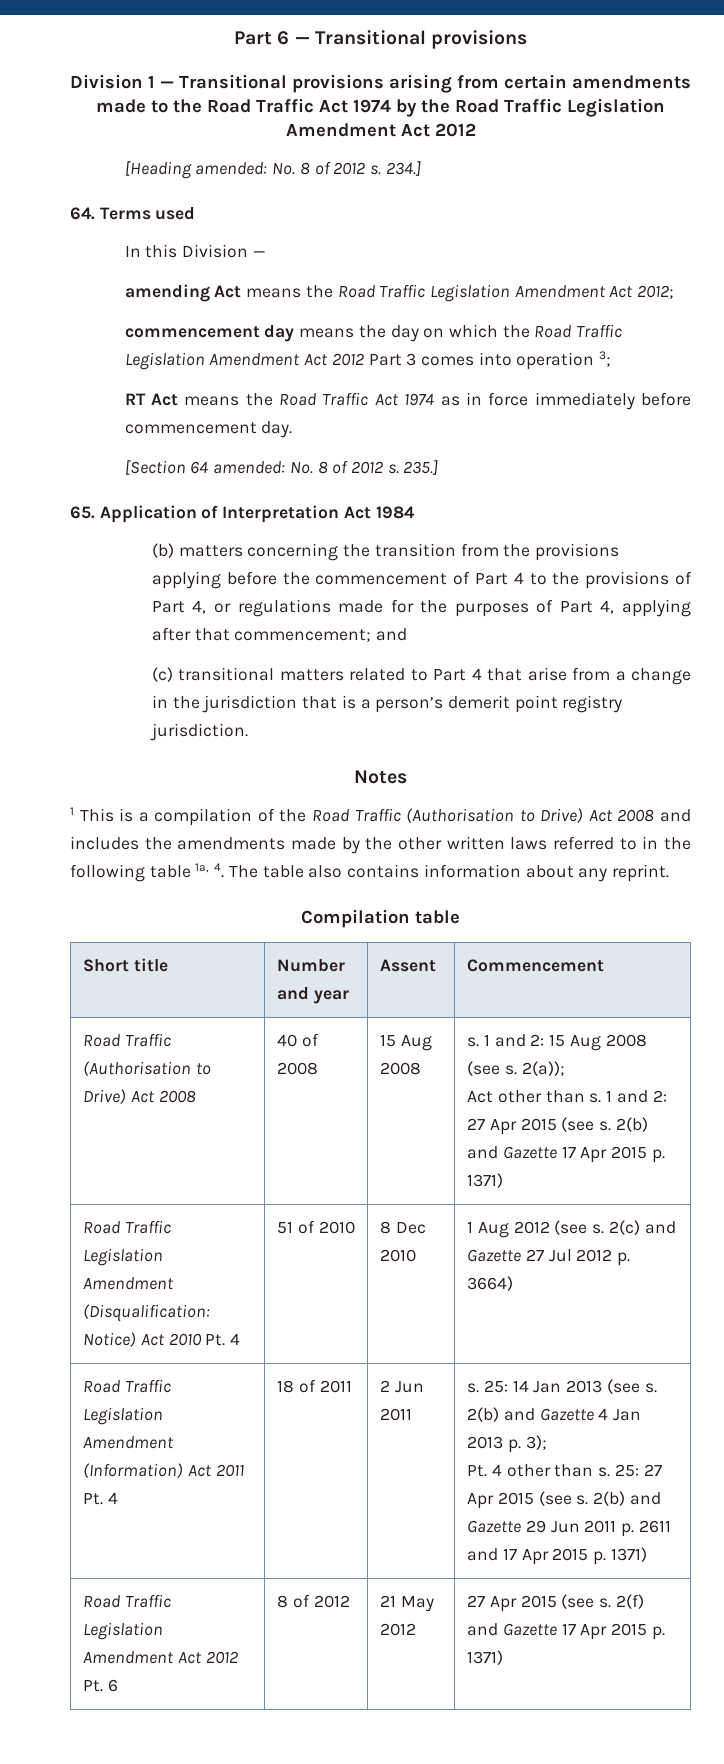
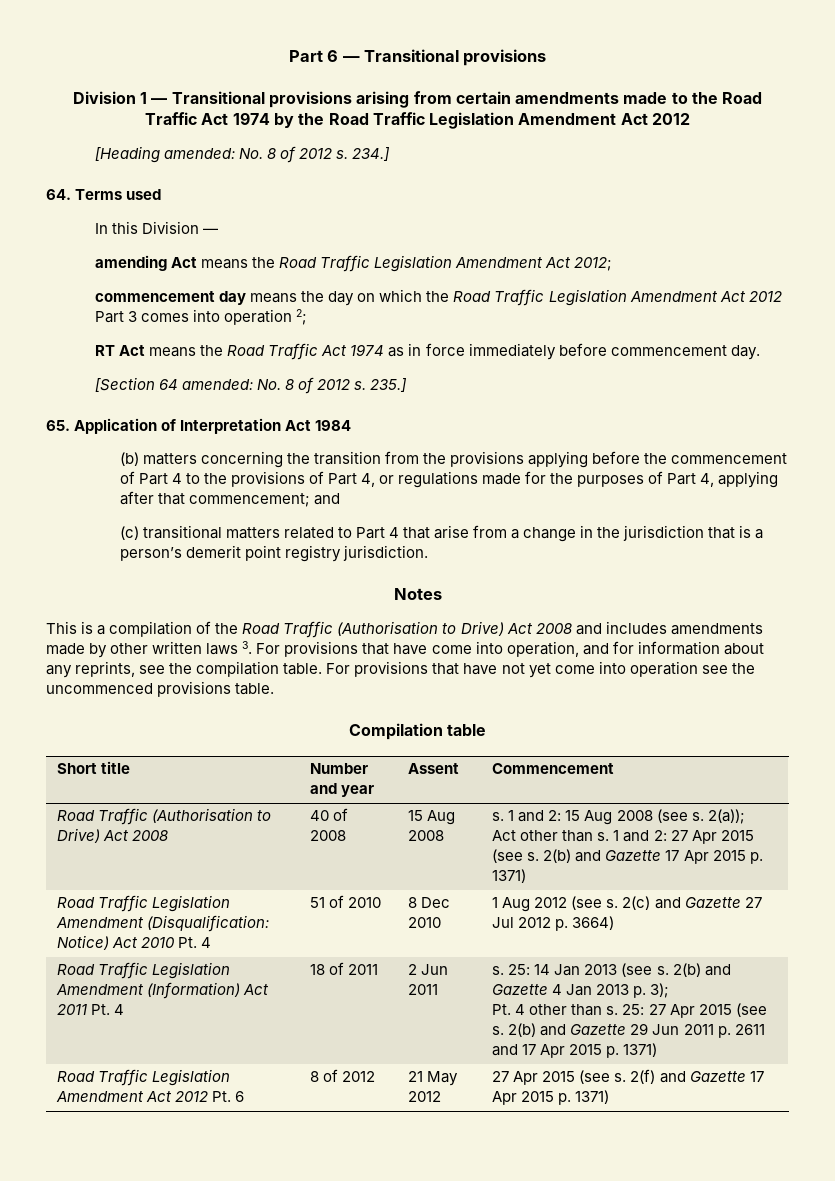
- commencement day means the day on which the Road Traffic Legislation Amendment Act 2012 Part 3 comes into operation 3;
+ commencement day means the day on which the Road Traffic Legislation Amendment Act 2012 Part 3 comes into operation 2;
- 1 This is a compilation of the Road Traffic (Authorisation to Drive) Act 2008 and includes the amendments made by the other written laws referred to in the following table 1a, 4. The table also contains information about any reprint.
+ This is a compilation of the Road Traffic (Authorisation to Drive) Act 2008 and includes amendments made by other written laws 3. For provisions that have come into operation, and for information about any reprints, see the compilation table. For provisions that have not yet come into operation see the uncommenced provisions table.

